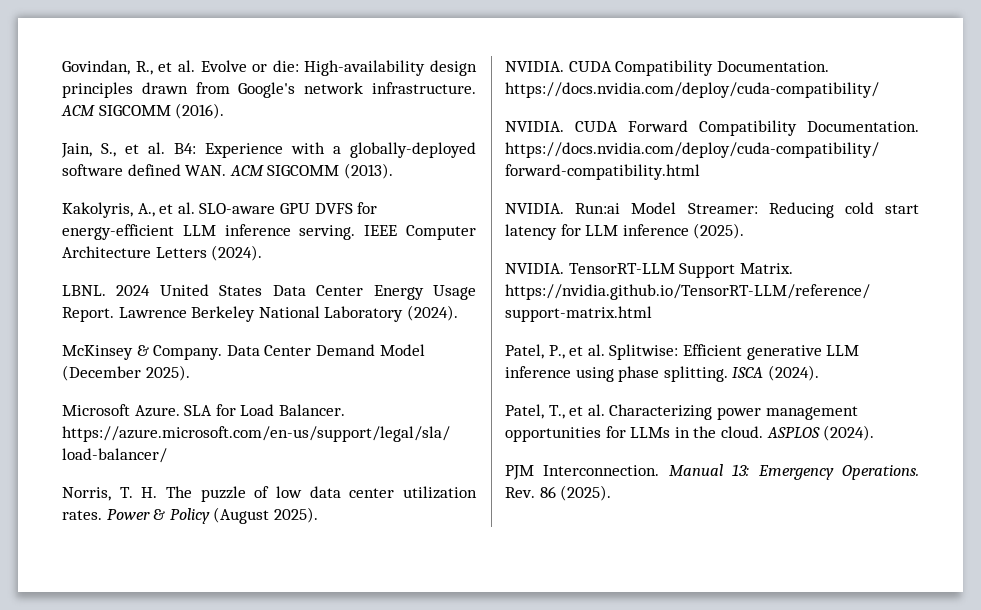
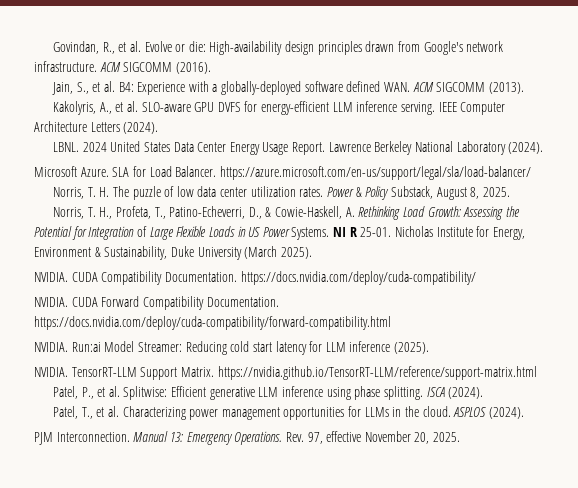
- McKinsey & Company. Data Center Demand Model (December 2025).
- Power & Policy (August 2025).
+ Power & Policy Substack, August 8, 2025.
+ Norris, T. H., Profeta, T., Patino-Echeverri, D., & Cowie-Haskell, A. Rethinking Load Growth: Assessing the Potential for Integration of Large Flexible Loads in US Power Systems. NI R 25-01. Nicholas Institute for Energy, Environment & Sustainability, Duke University (March 2025).
- Rev. 86 (2025).
+ Rev. 97, effective November 20, 2025.

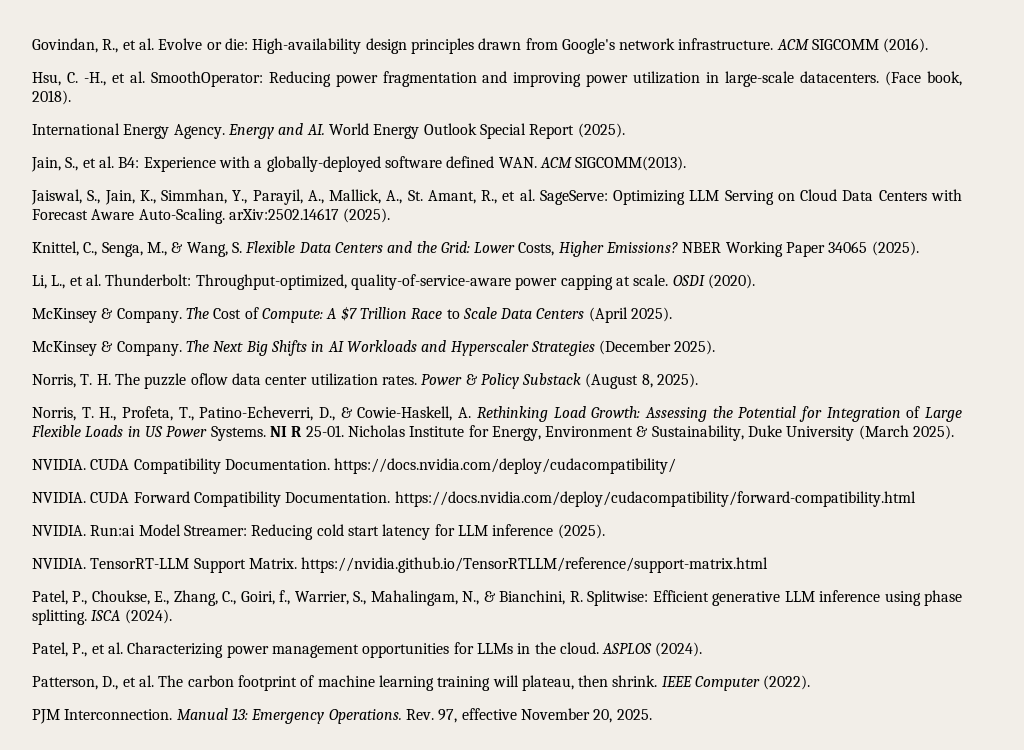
+ Hsu, C. -H., et al. SmoothOperator: Reducing power fragmentation and improving power utilization in large-scale datacenters. (Face book, 2018).
+ International Energy Agency. Energy and AI. World Energy Outlook Special Report (2025).
- Jain, S., et al. B4: Experience with a globally-deployed software defined WAN. ACM SIGCOMM (2013).
- Kakolyris, A., et al. SLO-aware GPU DVFS for energy-efficient LLM inference serving. IEEE Computer Architecture Letters (2024).
- LBNL. 2024 United States Data Center Energy Usage Report. Lawrence Berkeley National Laboratory (2024).
- Microsoft Azure. SLA for Load Balancer. https://azure.microsoft.com/en-us/support/legal/sla/load-balancer/
+ Jain, S., et al. B4: Experience with a globally-deployed software defined WAN. ACM SIGCOMM(2013).
+ Jaiswal, S., Jain, K., Simmhan, Y., Parayil, A., Mallick, A., St. Amant, R., et al. SageServe: Optimizing LLM Serving on Cloud Data Centers with Forecast Aware Auto-Scaling. arXiv:2502.14617 (2025).
+ Knittel, C., Senga, M., & Wang, S. Flexible Data Centers and the Grid: Lower Costs, Higher Emissions? NBER Working Paper 34065 (2025).
+ Li, L., et al. Thunderbolt: Throughput-optimized, quality-of-service-aware power capping at scale. OSDI (2020).
+ McKinsey & Company. The Cost of Compute: A $7 Trillion Race to Scale Data Centers (April 2025).
+ McKinsey & Company. The Next Big Shifts in AI Workloads and Hyperscaler Strategies (December 2025).
- Norris, T. H. The puzzle of low data center utilization rates.
+ Norris, T. H. The puzzle oflow data center utilization rates.
- Power & Policy Substack, August 8, 2025.
+ Power & Policy Substack (August 8, 2025).
- CUDA Compatibility Documentation. https://docs.nvidia.com/deploy/cuda-compatibility/
+ CUDA Compatibility Documentation. https://docs.nvidia.com/deploy/cudacompatibility/
- CUDA Forward Compatibility Documentation. https://docs.nvidia.com/deploy/cuda-compatibility/forward-compatibility.html
+ CUDA Forward Compatibility Documentation. https://docs.nvidia.com/deploy/cudacompatibility/forward-compatibility.html
- TensorRT-LLM Support Matrix. https://nvidia.github.io/TensorRT-LLM/reference/support-matrix.html
- Patel, P., et al. Splitwise: Efficient generative LLM inference using phase splitting.
+ TensorRT-LLM Support Matrix. https://nvidia.github.io/TensorRTLLM/reference/support-matrix.html
+ Patel, P., Choukse, E., Zhang, C., Goiri, f., Warrier, S., Mahalingam, N., & Bianchini, R. Splitwise: Efficient generative LLM inference using phase splitting.
- Patel, T., et al. Characterizing power management opportunities for LLMs in the cloud.
+ Patel, P., et al. Characterizing power management opportunities for LLMs in the cloud.
+ Patterson, D., et al. The carbon footprint of machine learning training will plateau, then shrink. IEEE Computer (2022).

